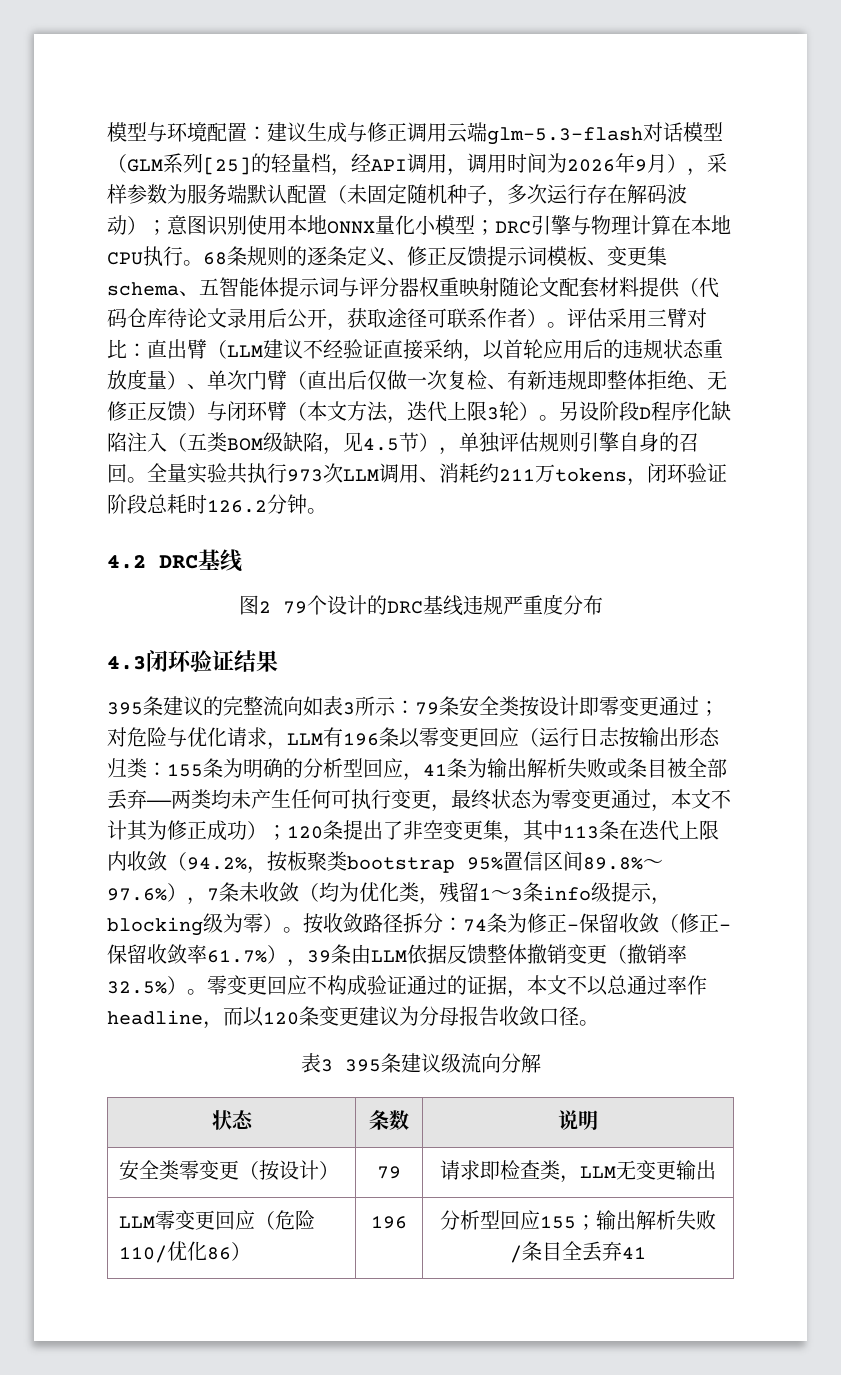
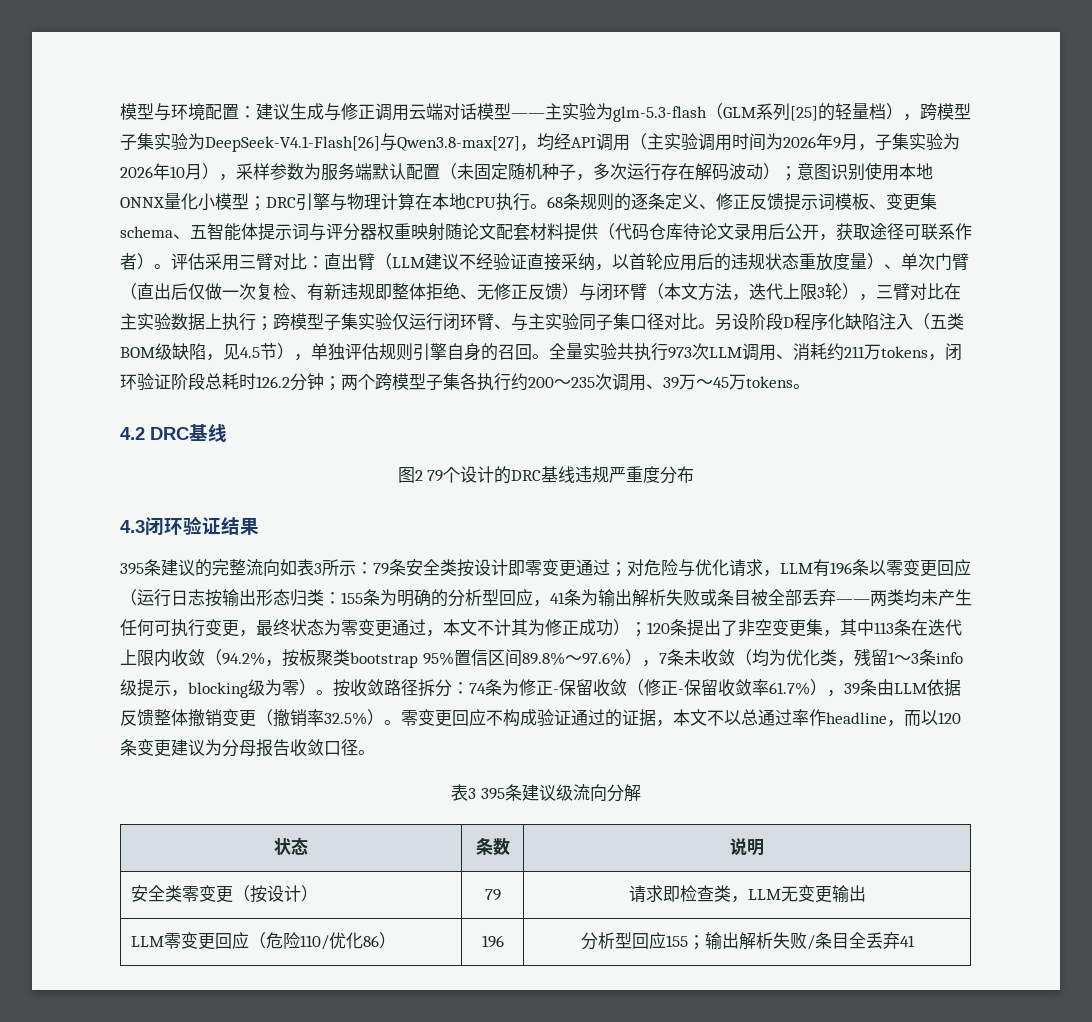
- 模型与环境配置：建议生成与修正调用云端glm-5.3-flash对话模型（GLM系列[25]的轻量档，经API调用，调用时间为2026年9月），采样参数为服务端默认配置（未固定随机种子，多次运行存在解码波动）；意图识别使用本地ONNX量化小模型；DRC引擎与物理计算在本地CPU执行。
+ 模型与环境配置：建议生成与修正调用云端对话模型——主实验为glm-5.3-flash（GLM系列[25]的轻量档），跨模型子集实验为DeepSeek-V4.1-Flash[26]与Qwen3.8-max[27]，均经API调用（主实验调用时间为2026年9月，子集实验为2026年10月），采样参数为服务端默认配置（未固定随机种子，多次运行存在解码波动）；意图识别使用本地ONNX量化小模型；DRC引擎与物理计算在本地CPU执行。
- 评估采用三臂对比：直出臂（LLM建议不经验证直接采纳，以首轮应用后的违规状态重放度量）、单次门臂（直出后仅做一次复检、有新违规即整体拒绝、无修正反馈）与闭环臂（本文方法，迭代上限3轮）。
+ 评估采用三臂对比：直出臂（LLM建议不经验证直接采纳，以首轮应用后的违规状态重放度量）、单次门臂（直出后仅做一次复检、有新违规即整体拒绝、无修正反馈）与闭环臂（本文方法，迭代上限3轮），三臂对比在主实验数据上执行；跨模型子集实验仅运行闭环臂、与主实验同子集口径对比。
- 全量实验共执行973次LLM调用、消耗约211万tokens，闭环验证阶段总耗时126.2分钟。
+ 全量实验共执行973次LLM调用、消耗约211万tokens，闭环验证阶段总耗时126.2分钟；两个跨模型子集各执行约200～235次调用、39万～45万tokens。

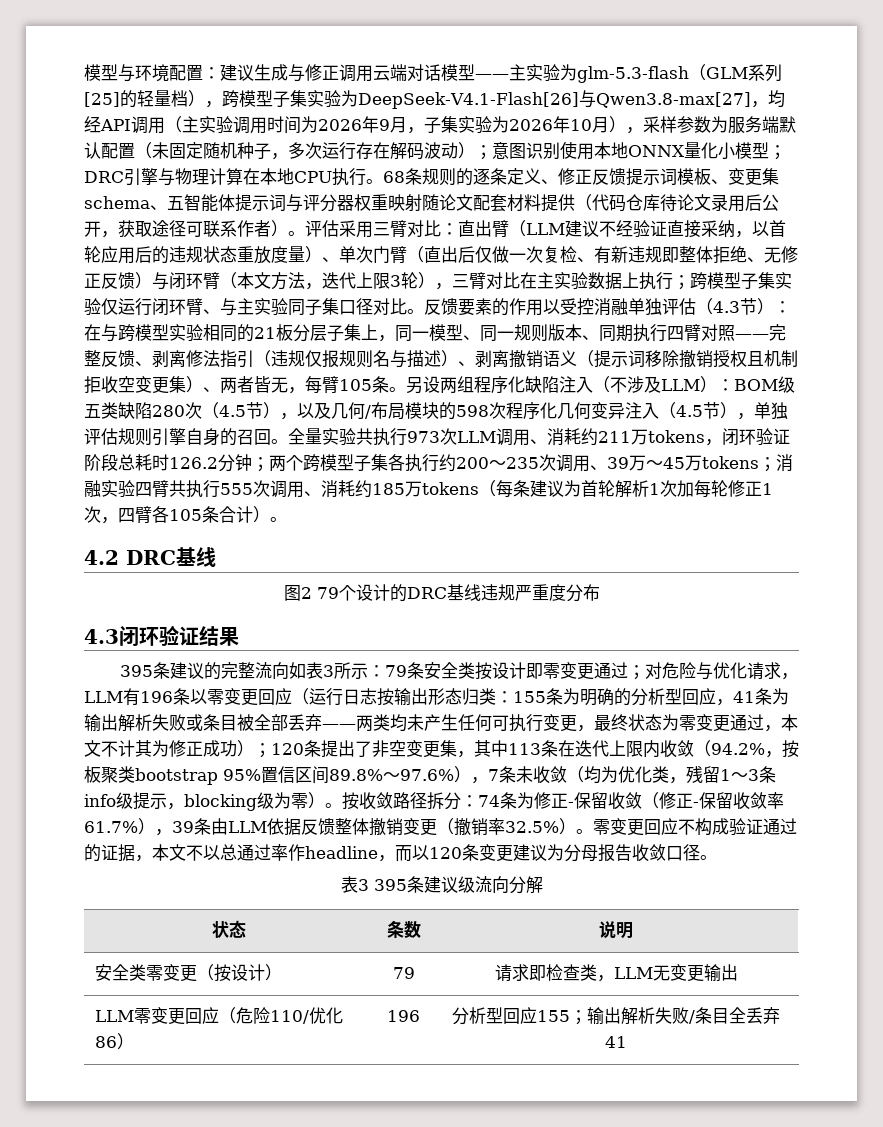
- 另设阶段D程序化缺陷注入（五类BOM级缺陷，见4.5节），单独评估规则引擎自身的召回。
+ 反馈要素的作用以受控消融单独评估（4.3节）：在与跨模型实验相同的21板分层子集上，同一模型、同一规则版本、同期执行四臂对照——完整反馈、剥离修法指引（违规仅报规则名与描述）、剥离撤销语义（提示词移除撤销授权且机制拒收空变更集）、两者皆无，每臂105条。另设两组程序化缺陷注入（不涉及LLM）：BOM级五类缺陷280次（4.5节），以及几何/布局模块的598次程序化几何变异注入（4.5节），单独评估规则引擎自身的召回。
- 全量实验共执行973次LLM调用、消耗约211万tokens，闭环验证阶段总耗时126.2分钟；两个跨模型子集各执行约200～235次调用、39万～45万tokens。
+ 全量实验共执行973次LLM调用、消耗约211万tokens，闭环验证阶段总耗时126.2分钟；两个跨模型子集各执行约200～235次调用、39万～45万tokens；消融实验四臂共执行555次调用、消耗约185万tokens（每条建议为首轮解析1次加每轮修正1次，四臂各105条合计）。

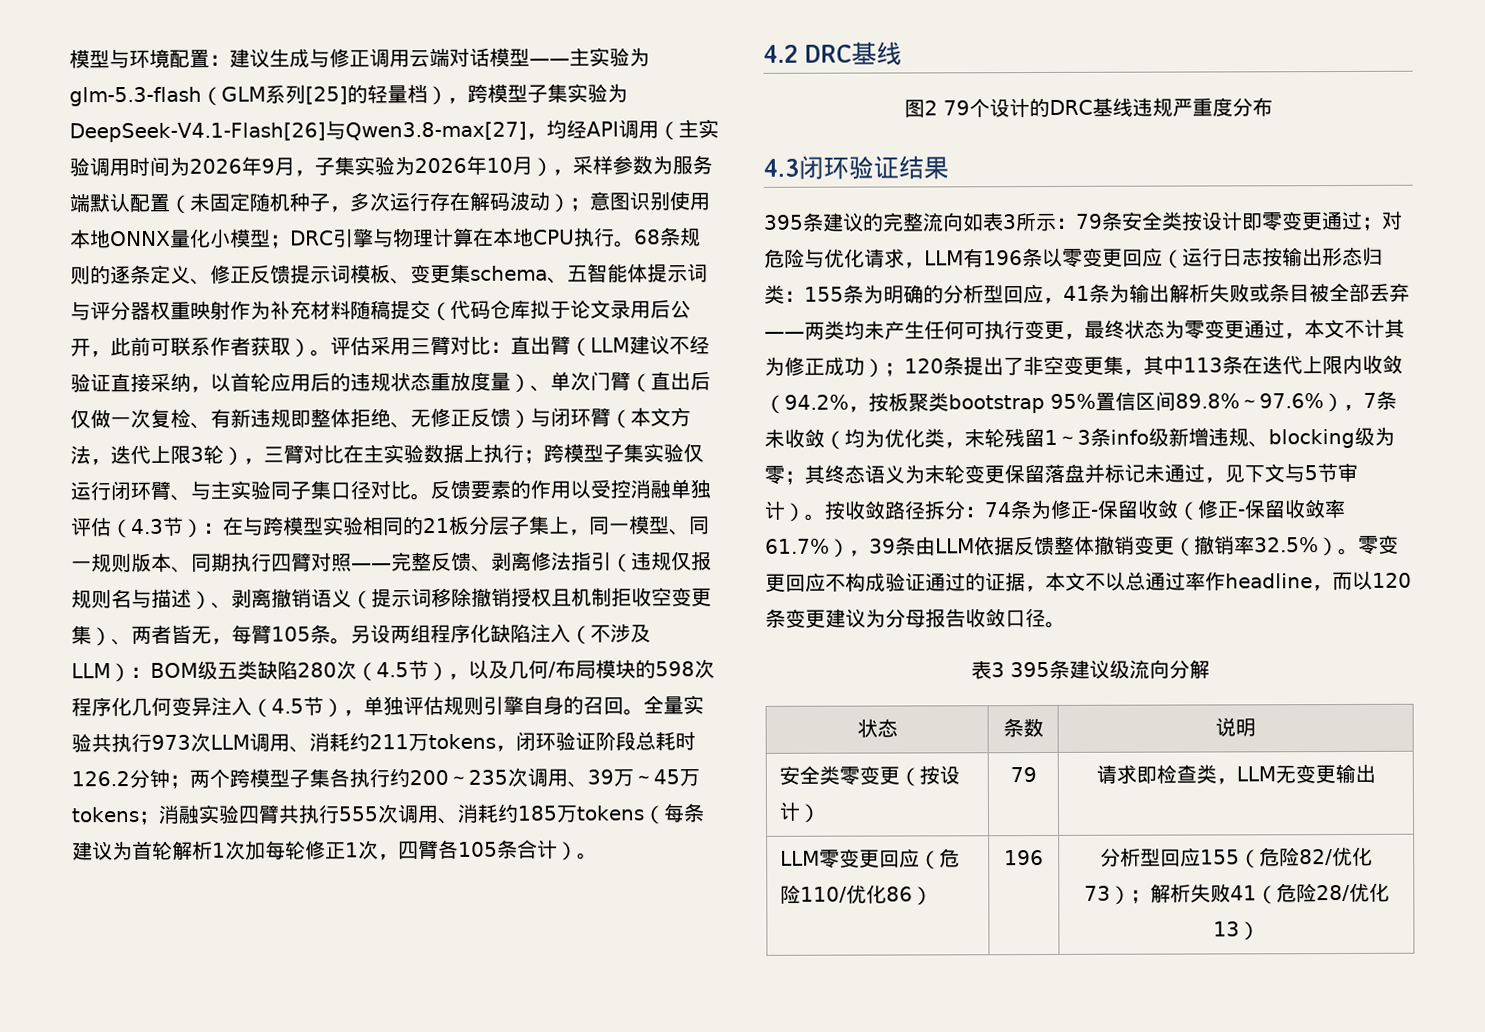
- 68条规则的逐条定义、修正反馈提示词模板、变更集schema、五智能体提示词与评分器权重映射随论文配套材料提供（代码仓库待论文录用后公开，获取途径可联系作者）。
+ 68条规则的逐条定义、修正反馈提示词模板、变更集schema、五智能体提示词与评分器权重映射作为补充材料随稿提交（代码仓库拟于论文录用后公开，此前可联系作者获取）。
- 120条提出了非空变更集，其中113条在迭代上限内收敛（94.2%，按板聚类bootstrap 95%置信区间89.8%～97.6%），7条未收敛（均为优化类，残留1～3条info级提示，blocking级为零）。
+ 120条提出了非空变更集，其中113条在迭代上限内收敛（94.2%，按板聚类bootstrap 95%置信区间89.8%～97.6%），7条未收敛（均为优化类，末轮残留1～3条info级新增违规、blocking级为零；其终态语义为末轮变更保留落盘并标记未通过，见下文与5节审计）。
- LLM零变更回应（危险110/优化86） | 196 | 分析型回应155；输出解析失败/条目全丢弃41
+ LLM零变更回应（危险110/优化86） | 196 | 分析型回应155（危险82/优化73）；解析失败41（危险28/优化13）

